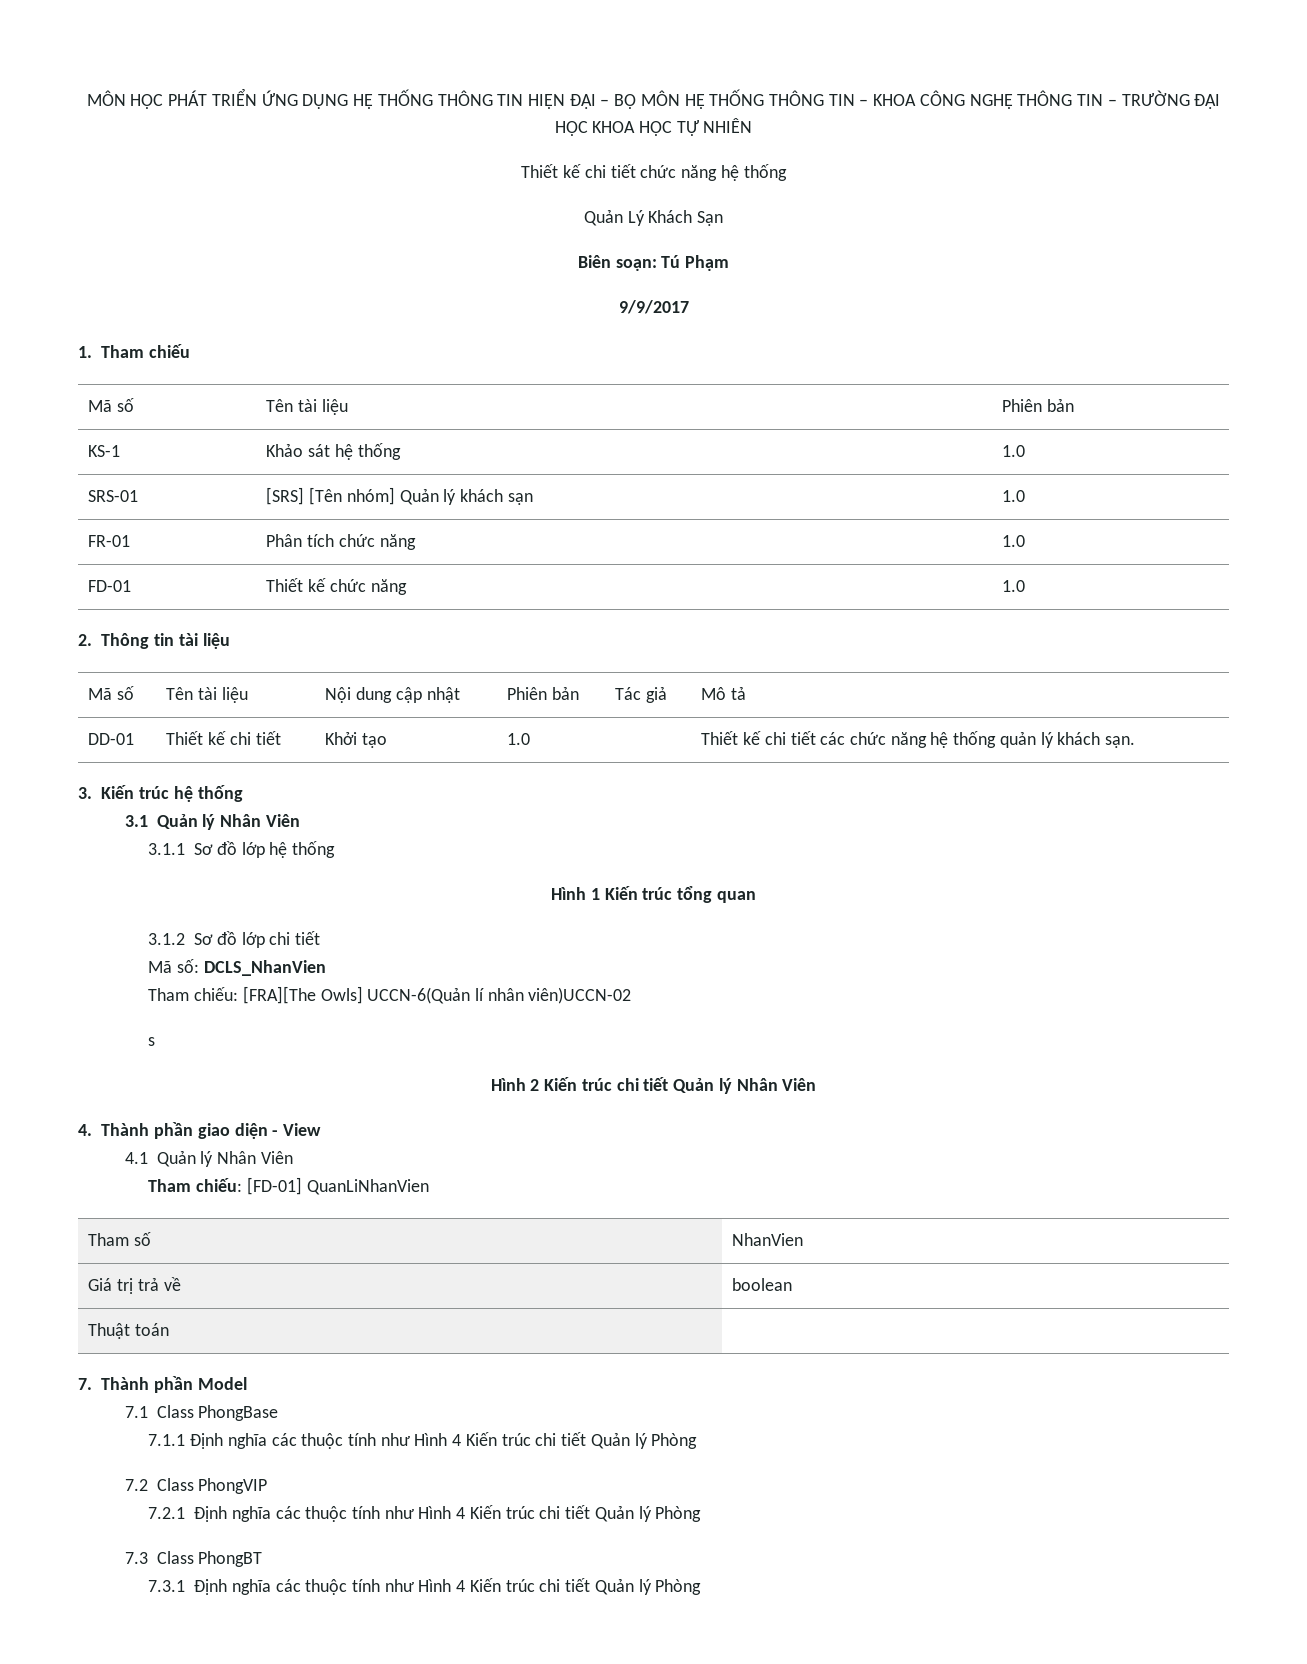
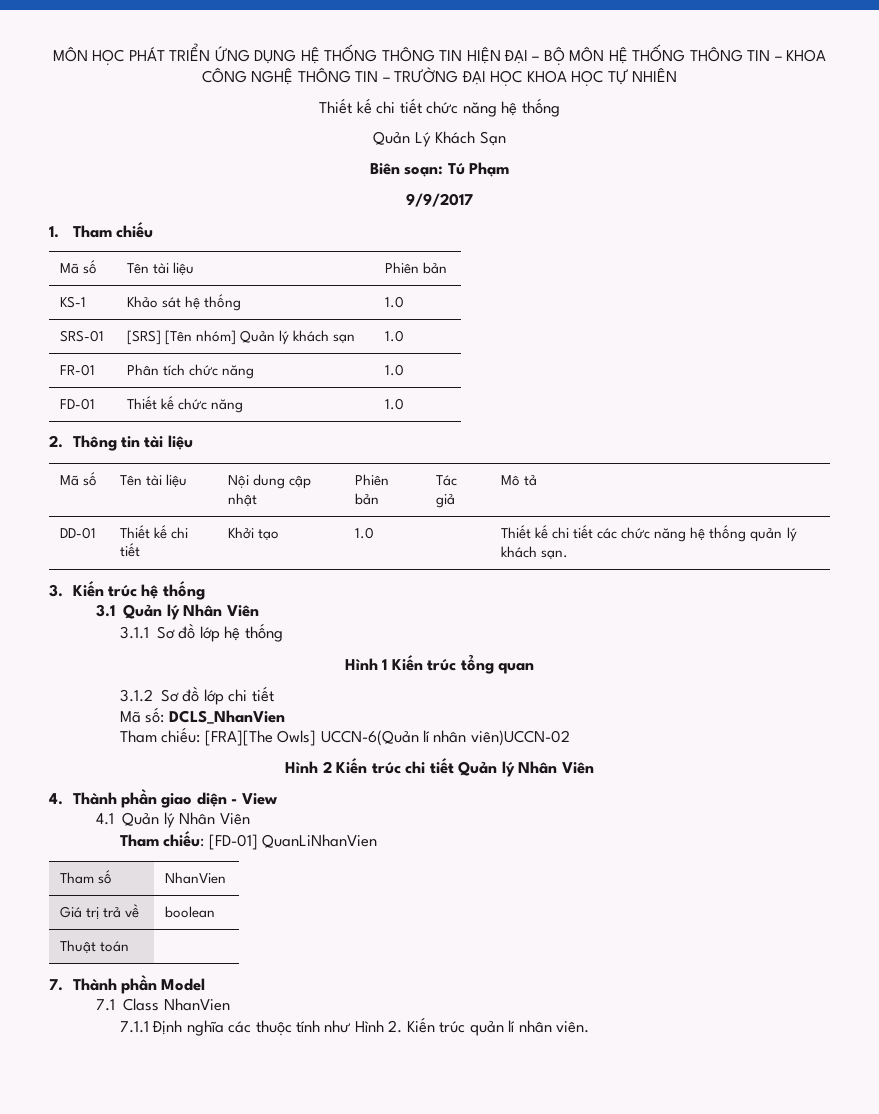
- s
- 7.1 Class PhongBase
+ 7.1 Class NhanVien
- 7.1.1 Định nghĩa các thuộc tính như Hình 4 Kiến trúc chi tiết Quản lý Phòng
- 7.2 Class PhongVIP
- 7.2.1 Định nghĩa các thuộc tính như Hình 4 Kiến trúc chi tiết Quản lý Phòng
- 7.3 Class PhongBT
- 7.3.1 Định nghĩa các thuộc tính như Hình 4 Kiến trúc chi tiết Quản lý Phòng
+ 7.1.1 Định nghĩa các thuộc tính như Hình 2. Kiến trúc quản lí nhân viên.

